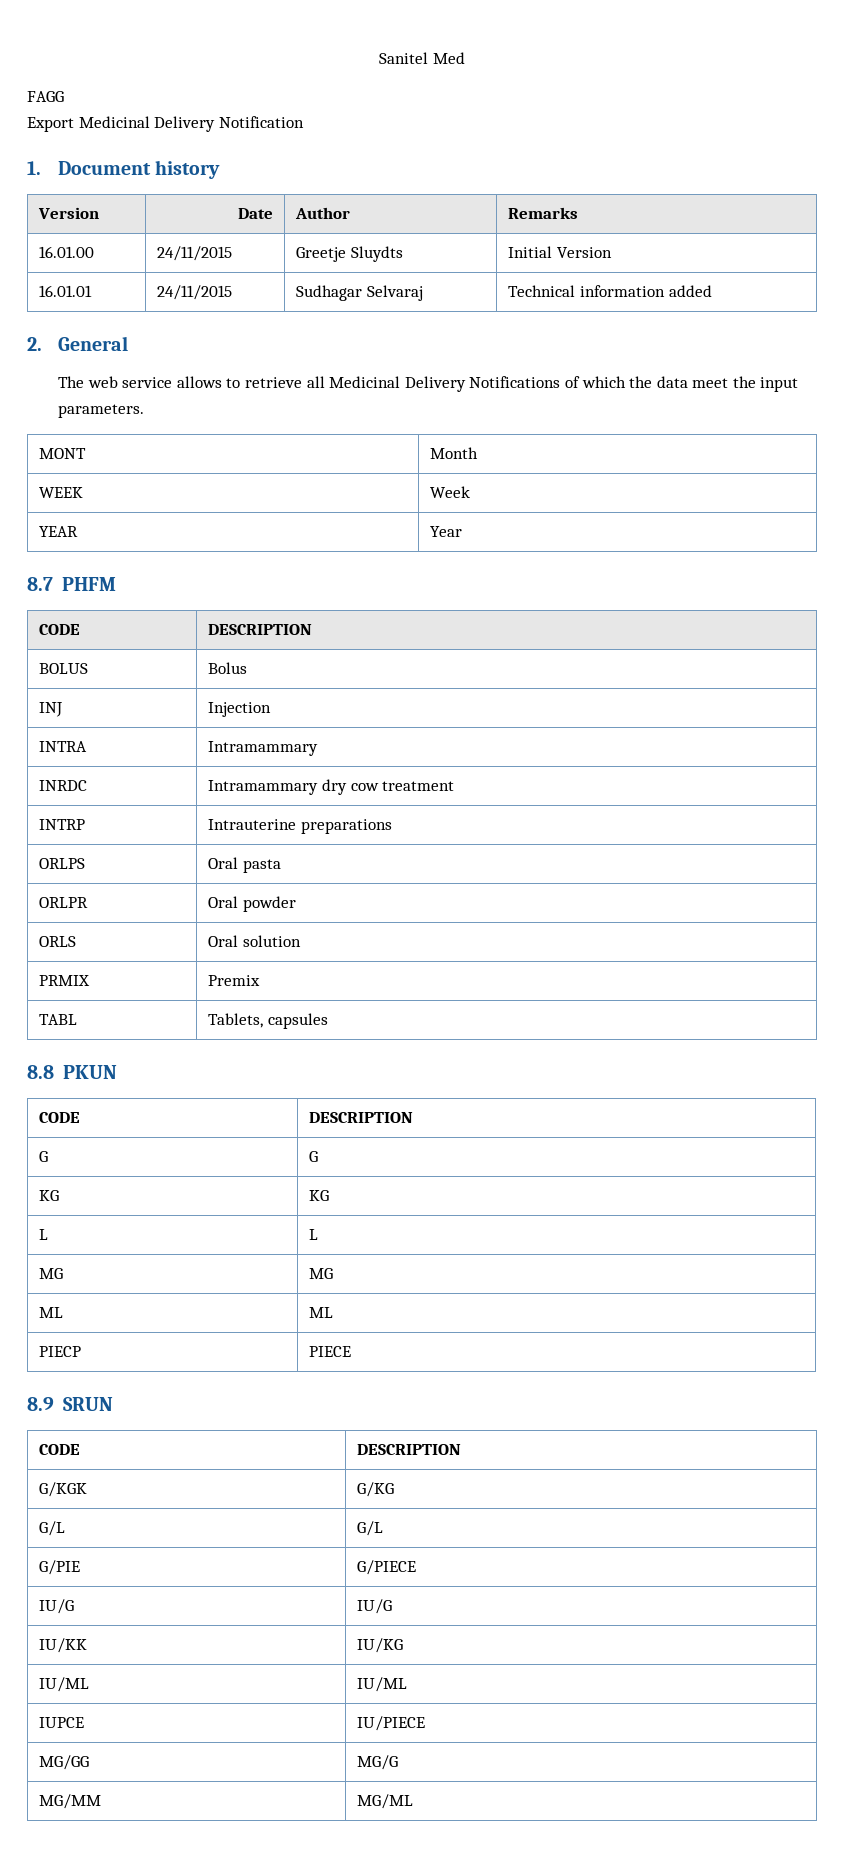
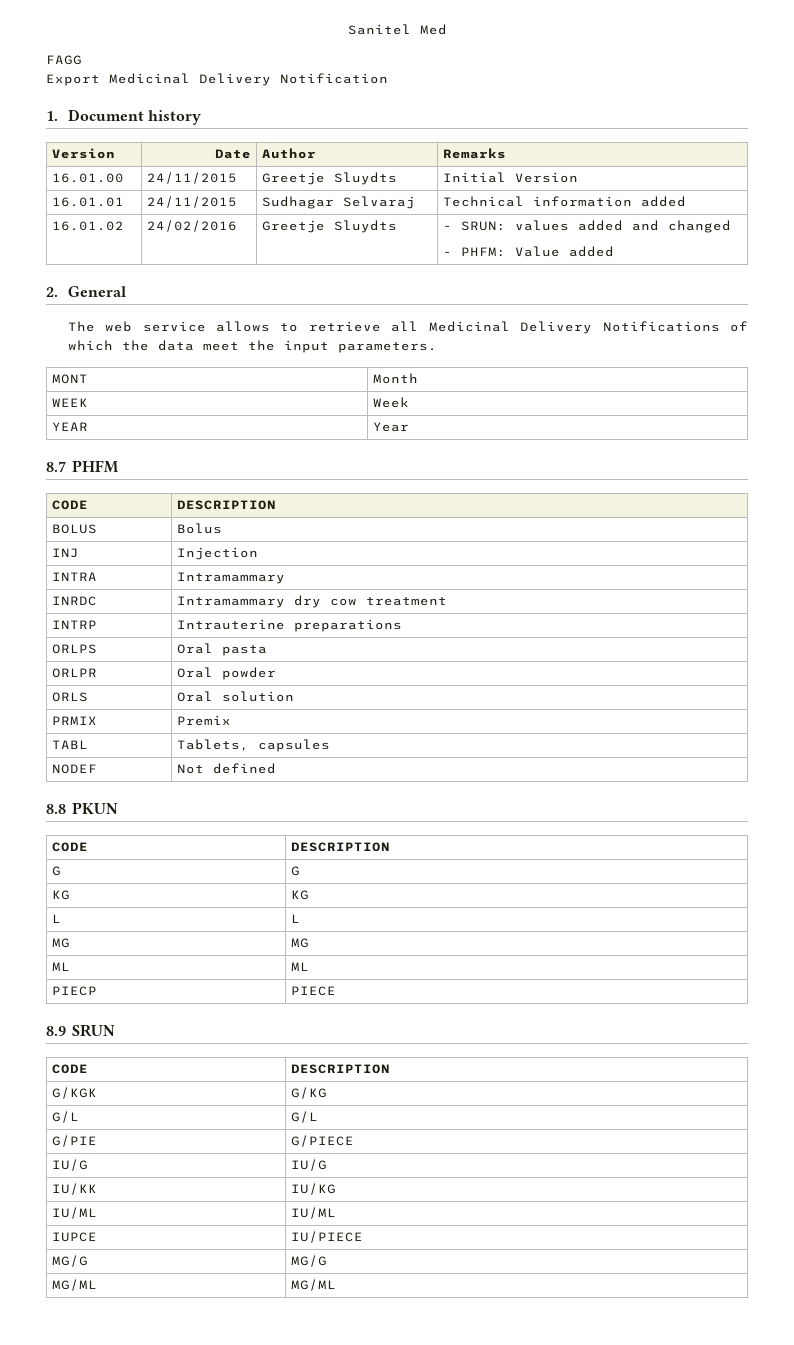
+ 16.01.02 | 24/02/2016 | Greetje Sluydts | - SRUN: values added and changed
+ - PHFM: Value added
+ NODEF | Not defined
- MG/GG | MG/G
+ MG/G | MG/G
- MG/MM | MG/ML
+ MG/ML | MG/ML

